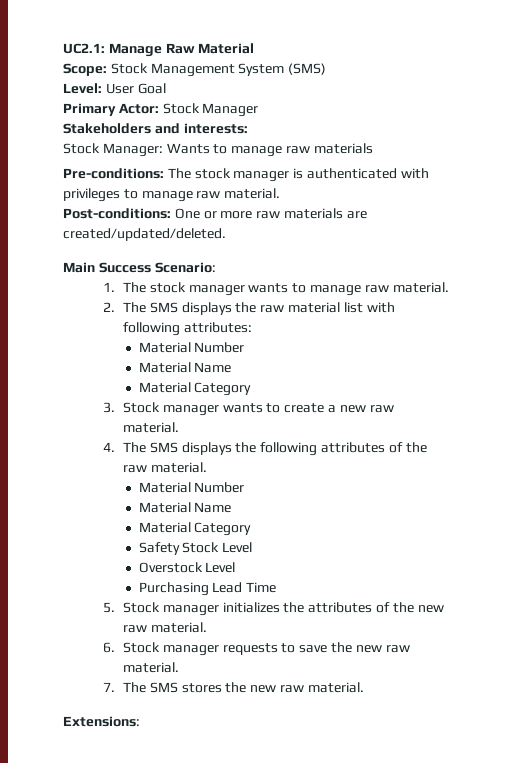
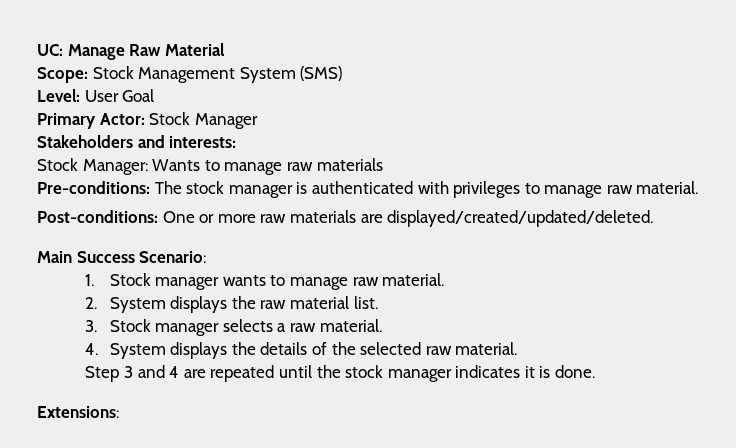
- UC2.1: Manage Raw Material
+ UC: Manage Raw Material
- Post-conditions: One or more raw materials are created/updated/deleted.
+ Post-conditions: One or more raw materials are displayed/created/updated/deleted.
- 1. The stock manager wants to manage raw material.
+ 1. Stock manager wants to manage raw material.
- 2. The SMS displays the raw material list with following attributes:
- Material Number
- Material Name
- Material Category
- 3. Stock manager wants to create a new raw material.
- 4. The SMS displays the following attributes of the raw material.
- Material Number
- Material Name
- Material Category
- Safety Stock Level
- Overstock Level
- Purchasing Lead Time
- 5. Stock manager initializes the attributes of the new raw material.
- 6. Stock manager requests to save the new raw material.
- 7. The SMS stores the new raw material.
+ 2. System displays the raw material list.
+ 3. Stock manager selects a raw material.
+ 4. System displays the details of the selected raw material.
+ Step 3 and 4 are repeated until the stock manager indicates it is done.

